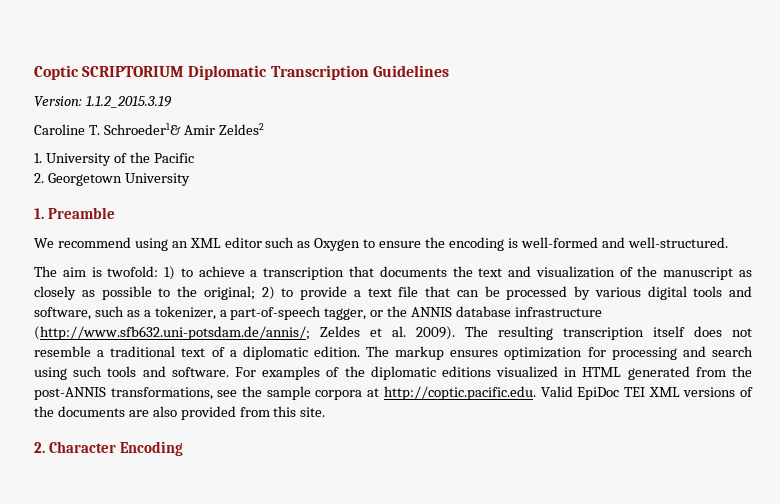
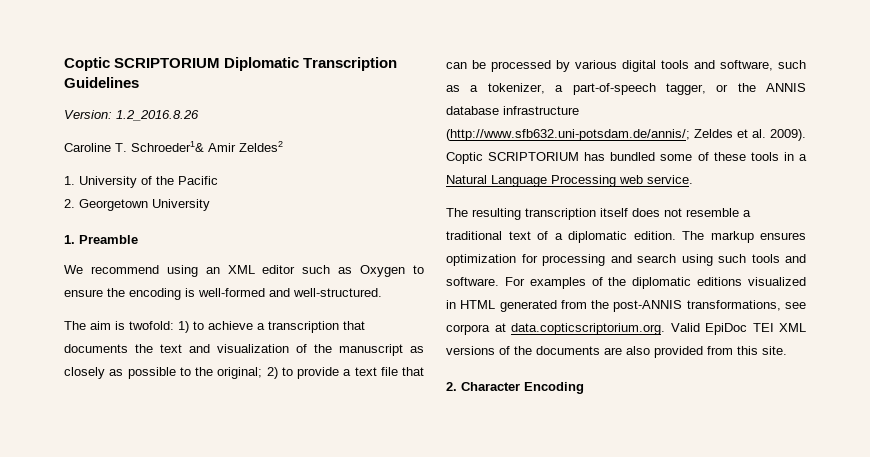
- Version: 1.1.2_2015.3.19
+ Version: 1.2_2016.8.26
- Zeldes et al. 2009). The resulting transcription itself does not resemble a traditional text of a diplomatic edition.
+ Zeldes et al. 2009). Coptic SCRIPTORIUM has bundled some of these tools in a Natural Language Processing web service.
+ The resulting transcription itself does not resemble a traditional text of a diplomatic edition.
- For examples of the diplomatic editions visualized in HTML generated from the post-ANNIS transformations, see the sample corpora at http://coptic.pacific.edu. Valid EpiDoc TEI XML versions of the documents are also provided from this site.
+ For examples of the diplomatic editions visualized in HTML generated from the post-ANNIS transformations, see corpora at data.copticscriptorium.org. Valid EpiDoc TEI XML versions of the documents are also provided from this site.

